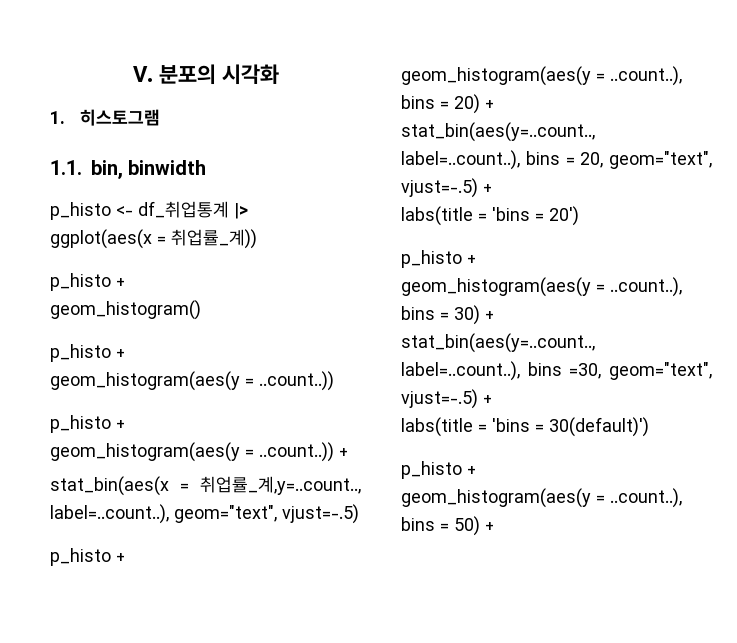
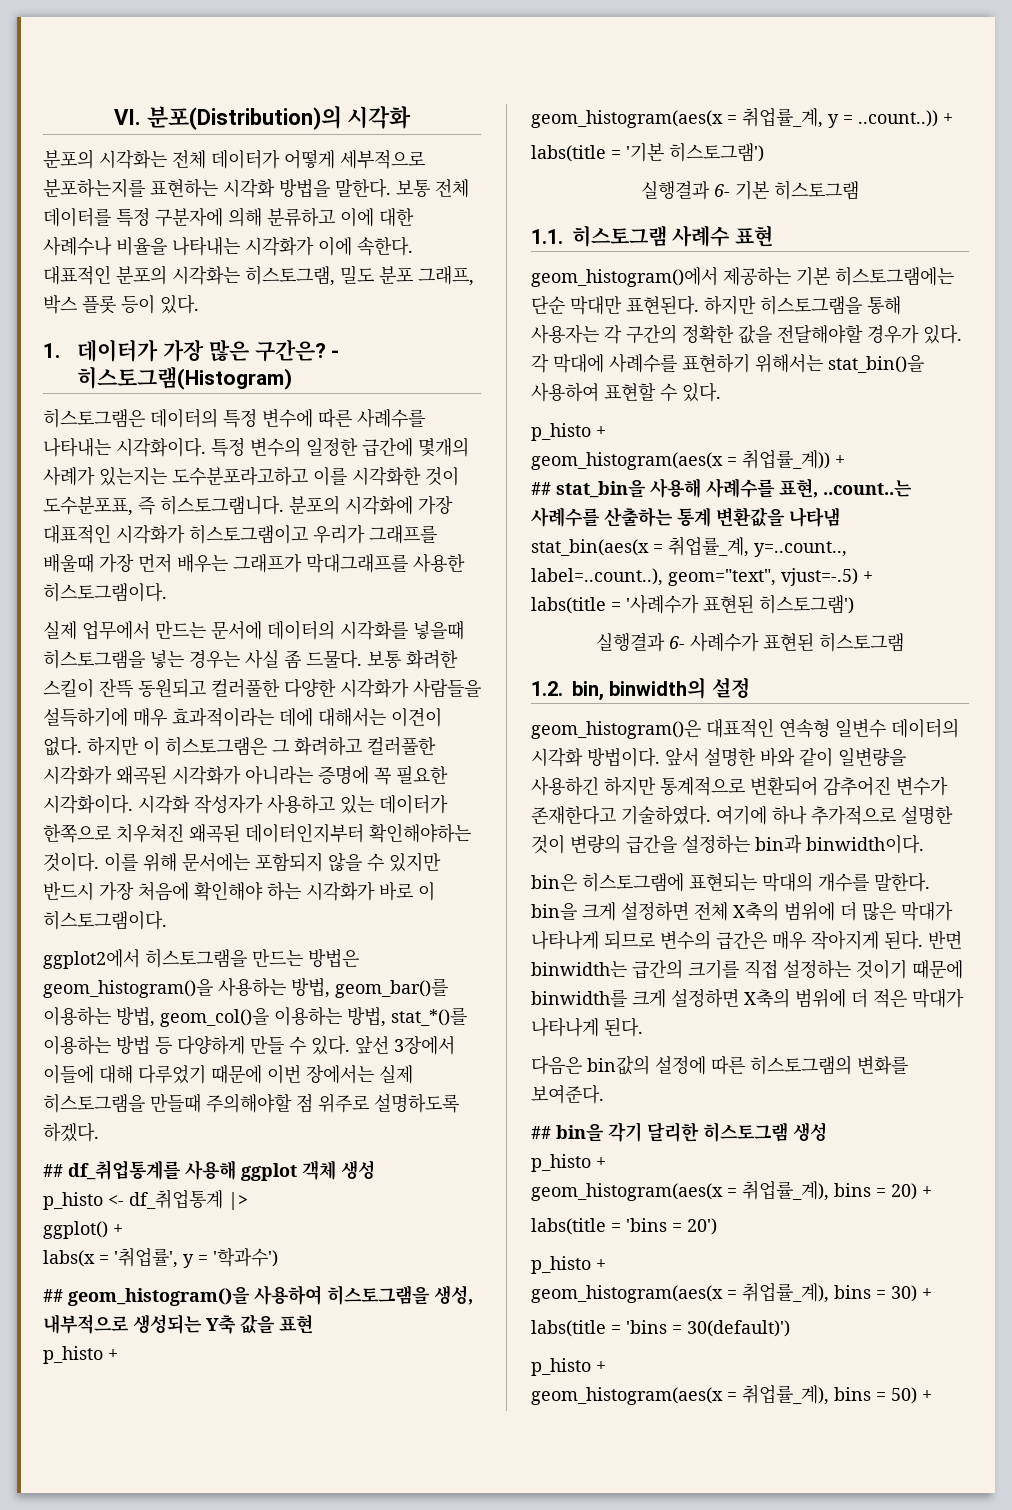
- V. 분포의 시각화
+ VI. 분포(Distribution)의 시각화
- 1. 히스토그램
- 1.1. bin, binwidth
+ 분포의 시각화는 전체 데이터가 어떻게 세부적으로 분포하는지를 표현하는 시각화 방법을 말한다. 보통 전체 데이터를 특정 구분자에 의해 분류하고 이에 대한 사례수나 비율을 나타내는 시각화가 이에 속한다. 대표적인 분포의 시각화는 히스토그램, 밀도 분포 그래프, 박스 플롯 등이 있다.
+ 1. 데이터가 가장 많은 구간은? - 히스토그램(Histogram)
+ 히스토그램은 데이터의 특정 변수에 따른 사례수를 나타내는 시각화이다. 특정 변수의 일정한 급간에 몇개의 사례가 있는지는 도수분포라고하고 이를 시각화한 것이 도수분포표, 즉 히스토그램니다. 분포의 시각화에 가장 대표적인 시각화가 히스토그램이고 우리가 그래프를 배울때 가장 먼저 배우는 그래프가 막대그래프를 사용한 히스토그램이다.
+ 실제 업무에서 만드는 문서에 데이터의 시각화를 넣을때 히스토그램을 넣는 경우는 사실 좀 드물다. 보통 화려한 스킬이 잔뜩 동원되고 컬러풀한 다양한 시각화가 사람들을 설득하기에 매우 효과적이라는 데에 대해서는 이견이 없다. 하지만 이 히스토그램은 그 화려하고 컬러풀한 시각화가 왜곡된 시각화가 아니라는 증명에 꼭 필요한 시각화이다. 시각화 작성자가 사용하고 있는 데이터가 한쪽으로 치우쳐진 왜곡된 데이터인지부터 확인해야하는 것이다. 이를 위해 문서에는 포함되지 않을 수 있지만 반드시 가장 처음에 확인해야 하는 시각화가 바로 이 히스토그램이다.
+ ggplot2에서 히스토그램을 만드는 방법은 geom_histogram()을 사용하는 방법, geom_bar()를 이용하는 방법, geom_col()을 이용하는 방법, stat_*()를 이용하는 방법 등 다양하게 만들 수 있다. 앞선 3장에서 이들에 대해 다루었기 때문에 이번 장에서는 실제 히스토그램을 만들때 주의해야할 점 위주로 설명하도록 하겠다.
+ ## df_취업통계를 사용해 ggplot 객체 생성
  p_histo <- df_취업통계 |>
- ggplot(aes(x = 취업률_계))
+ ggplot() +
+ labs(x = '취업률', y = '학과수')
+ ## geom_histogram()을 사용하여 히스토그램을 생성, 내부적으로 생성되는 Y축 값을 표현
  p_histo +
- geom_histogram()
+ geom_histogram(aes(x = 취업률_계, y = ..count..)) +
+ labs(title = '기본 히스토그램')
+ 실행결과 6- 기본 히스토그램
+ 1.1. 히스토그램 사례수 표현
+ geom_histogram()에서 제공하는 기본 히스토그램에는 단순 막대만 표현된다. 하지만 히스토그램을 통해 사용자는 각 구간의 정확한 값을 전달해야할 경우가 있다. 각 막대에 사례수를 표현하기 위해서는 stat_bin()을 사용하여 표현할 수 있다.
  p_histo +
- geom_histogram(aes(y = ..count..))
+ geom_histogram(aes(x = 취업률_계)) +
+ ## stat_bin을 사용해 사례수를 표현, ..count..는 사례수를 산출하는 통계 변환값을 나타냄
+ stat_bin(aes(x = 취업률_계, y=..count.., label=..count..), geom="text", vjust=-.5) +
+ labs(title = '사례수가 표현된 히스토그램')
+ 실행결과 6- 사례수가 표현된 히스토그램
+ 1.2. bin, binwidth의 설정
+ geom_histogram()은 대표적인 연속형 일변수 데이터의 시각화 방법이다. 앞서 설명한 바와 같이 일변량을 사용하긴 하지만 통계적으로 변환되어 감추어진 변수가 존재한다고 기술하였다. 여기에 하나 추가적으로 설명한 것이 변량의 급간을 설정하는 bin과 binwidth이다.
+ bin은 히스토그램에 표현되는 막대의 개수를 말한다. bin을 크게 설정하면 전체 X축의 범위에 더 많은 막대가 나타나게 되므로 변수의 급간은 매우 작아지게 된다. 반면 binwidth는 급간의 크기를 직접 설정하는 것이기 때문에 binwidth를 크게 설정하면 X축의 범위에 더 적은 막대가 나타나게 된다.
+ 다음은 bin값의 설정에 따른 히스토그램의 변화를 보여준다.
+ ## bin을 각기 달리한 히스토그램 생성
  p_histo +
- geom_histogram(aes(y = ..count..)) +
- stat_bin(aes(x = 취업률_계,y=..count.., label=..count..), geom="text", vjust=-.5)
- p_histo +
- geom_histogram(aes(y = ..count..), bins = 20) +
- stat_bin(aes(y=..count.., label=..count..), bins = 20, geom="text", vjust=-.5) +
+ geom_histogram(aes(x = 취업률_계), bins = 20) +
- geom_histogram(aes(y = ..count..), bins = 30) +
+ geom_histogram(aes(x = 취업률_계), bins = 30) +
- stat_bin(aes(y=..count.., label=..count..), bins =30, geom="text", vjust=-.5) +
- geom_histogram(aes(y = ..count..), bins = 50) +
+ geom_histogram(aes(x = 취업률_계), bins = 50) +

